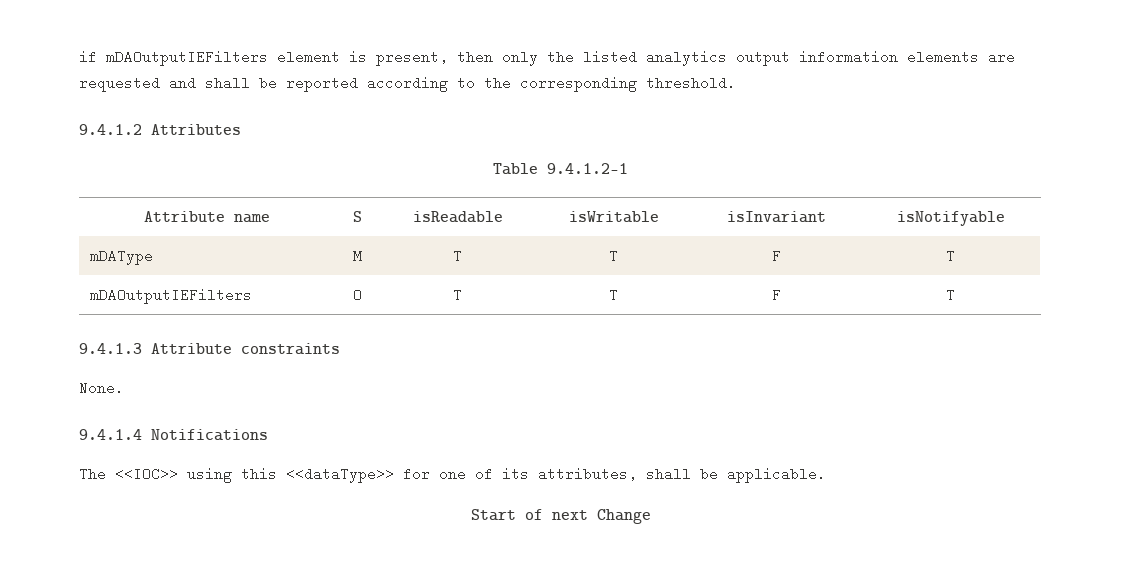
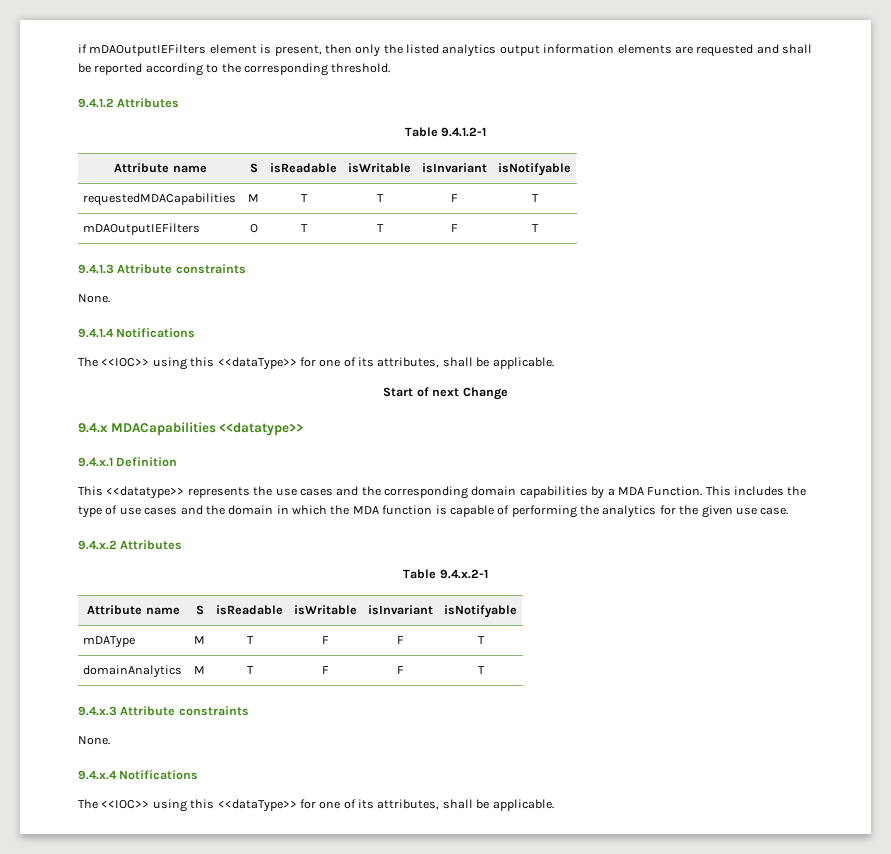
- mDAType | M | T | T | F | T
+ requestedMDACapabilities | M | T | T | F | T
+ 9.4.x MDACapabilities <<datatype>>
+ 9.4.x.1 Definition
+ This <<datatype>> represents the use cases and the corresponding domain capabilities by a MDA Function. This includes the type of use cases and the domain in which the MDA function is capable of performing the analytics for the given use case.
+ 9.4.x.2 Attributes
+ Table 9.4.x.2-1
+ Attribute name | S | isReadable | isWritable | isInvariant | isNotifyable
+ mDAType | M | T | F | F | T
+ domainAnalytics | M | T | F | F | T
+ 9.4.x.3 Attribute constraints
+ None.
+ 9.4.x.4 Notifications
+ The <<IOC>> using this <<dataType>> for one of its attributes, shall be applicable.

